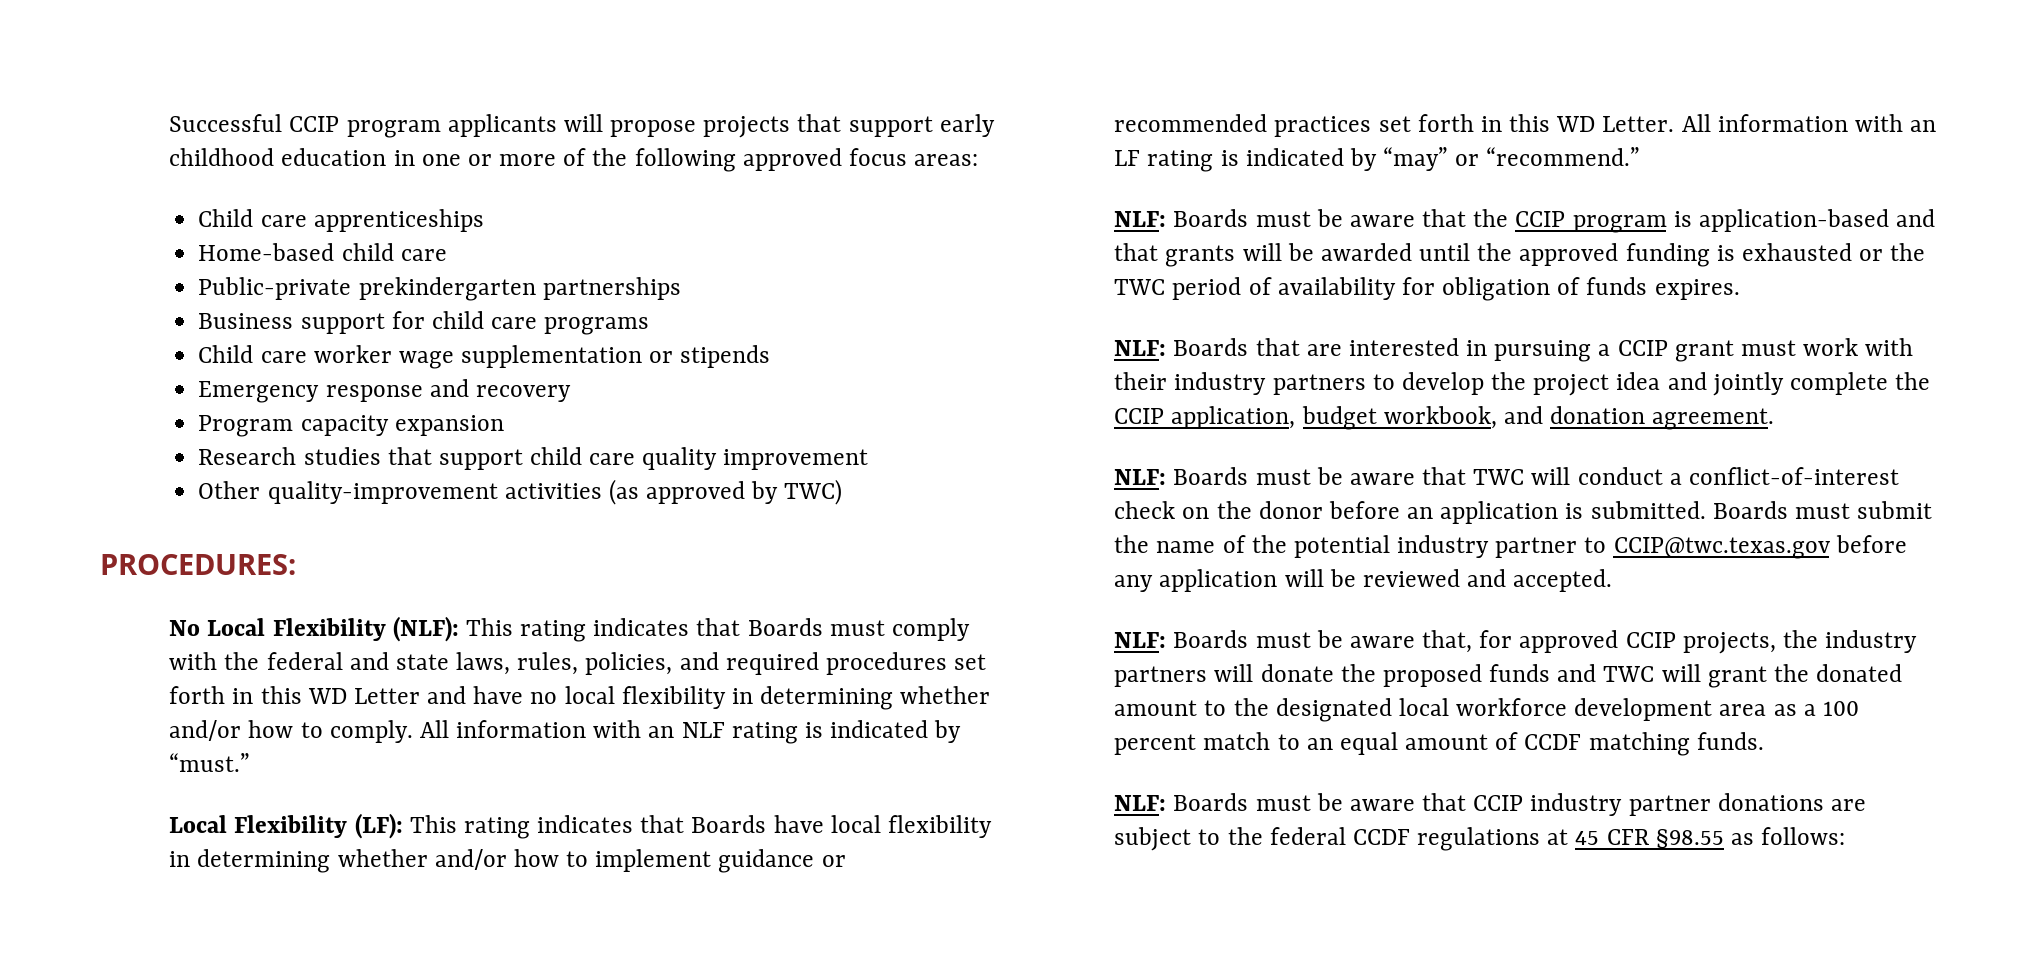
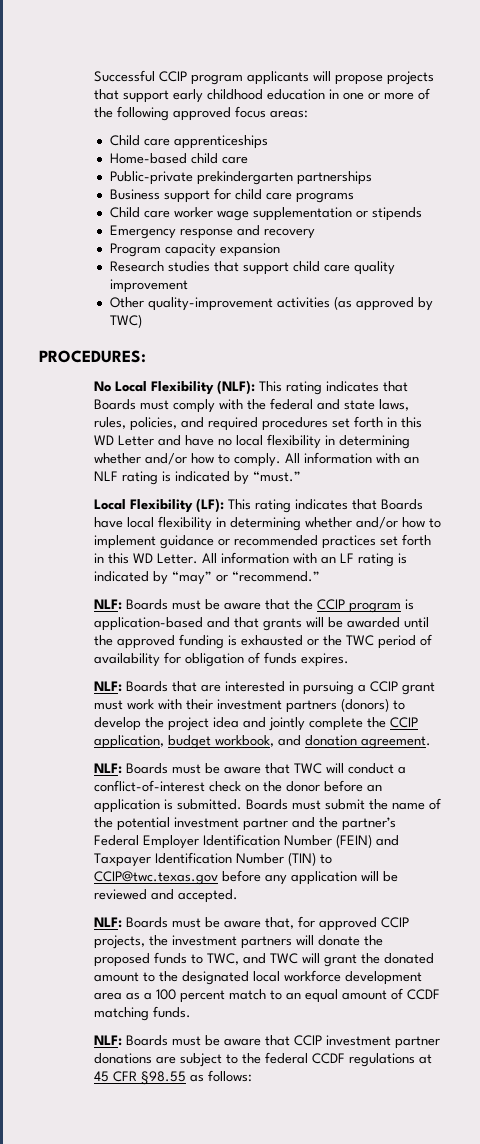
- NLF: Boards that are interested in pursuing a CCIP grant must work with their industry partners to develop the project idea and jointly complete the CCIP application, budget workbook, and donation agreement.
+ NLF: Boards that are interested in pursuing a CCIP grant must work with their investment partners (donors) to develop the project idea and jointly complete the CCIP application, budget workbook, and donation agreement.
- Boards must submit the name of the potential industry partner to CCIP@twc.texas.gov before any application will be reviewed and accepted.
+ Boards must submit the name of the potential investment partner and the partner’s Federal Employer Identification Number (FEIN) and Taxpayer Identification Number (TIN) to CCIP@twc.texas.gov before any application will be reviewed and accepted.
- NLF: Boards must be aware that, for approved CCIP projects, the industry partners will donate the proposed funds and TWC will grant the donated amount to the designated local workforce development area as a 100 percent match to an equal amount of CCDF matching funds.
+ NLF: Boards must be aware that, for approved CCIP projects, the investment partners will donate the proposed funds to TWC, and TWC will grant the donated amount to the designated local workforce development area as a 100 percent match to an equal amount of CCDF matching funds.
- NLF: Boards must be aware that CCIP industry partner donations are subject to the federal CCDF regulations at 45 CFR §98.55 as follows:
+ NLF: Boards must be aware that CCIP investment partner donations are subject to the federal CCDF regulations at 45 CFR §98.55 as follows:

